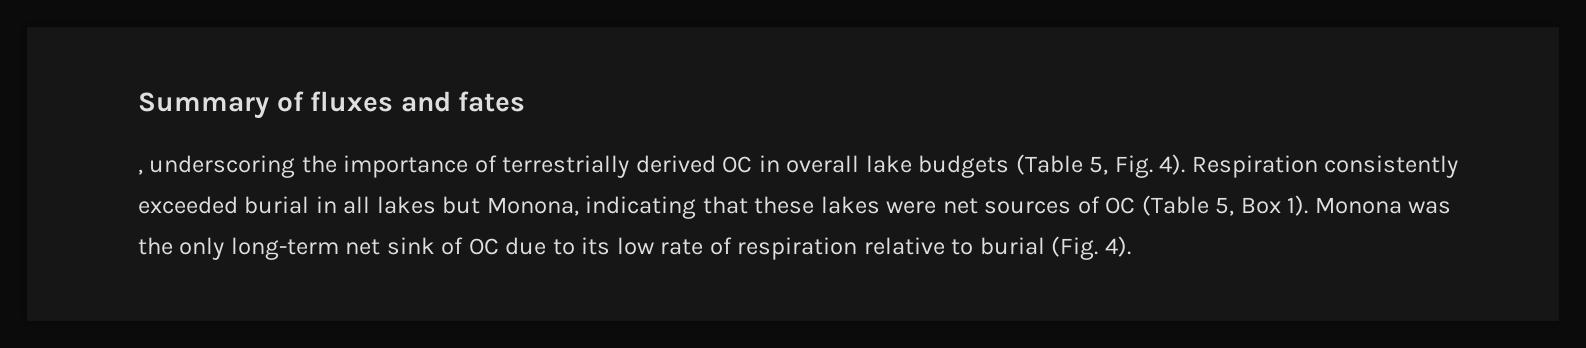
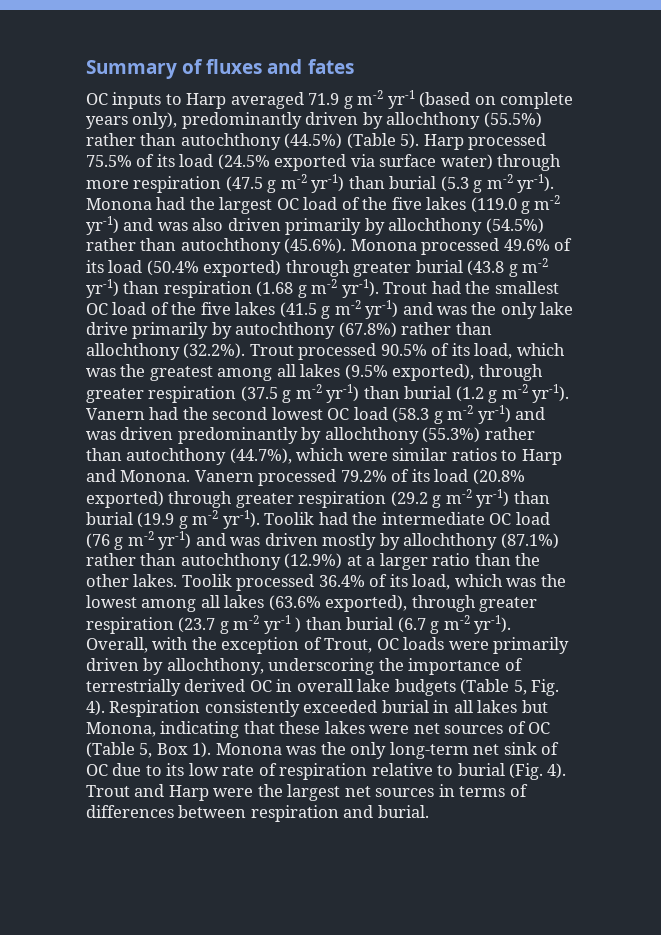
- , underscoring the importance of terrestrially derived OC in overall lake budgets (Table 5, Fig. 4).
+ OC inputs to Harp averaged 71.9 g m-2 yr-1 (based on complete years only), predominantly driven by allochthony (55.5%) rather than autochthony (44.5%) (Table 5). Harp processed 75.5% of its load (24.5% exported via surface water) through more respiration (47.5 g m-2 yr-1) than burial (5.3 g m-2 yr-1). Monona had the largest OC load of the five lakes (119.0 g m-2 yr-1) and was also driven primarily by allochthony (54.5%) rather than autochthony (45.6%). Monona processed 49.6% of its load (50.4% exported) through greater burial (43.8 g m-2 yr-1) than respiration (1.68 g m-2 yr-1). Trout had the smallest OC load of the five lakes (41.5 g m-2 yr-1) and was the only lake drive primarily by autochthony (67.8%) rather than allochthony (32.2%). Trout processed 90.5% of its load, which was the greatest among all lakes (9.5% exported), through greater respiration (37.5 g m-2 yr-1) than burial (1.2 g m-2 yr-1). Vanern had the second lowest OC load (58.3 g m-2 yr-1) and was driven predominantly by allochthony (55.3%) rather than autochthony (44.7%), which were similar ratios to Harp and Monona. Vanern processed 79.2% of its load (20.8% exported) through greater respiration (29.2 g m-2 yr-1) than burial (19.9 g m-2 yr-1). Toolik had the intermediate OC load (76 g m-2 yr-1) and was driven mostly by allochthony (87.1%) rather than autochthony (12.9%) at a larger ratio than the other lakes. Toolik processed 36.4% of its load, which was the lowest among all lakes (63.6% exported), through greater respiration (23.7 g m-2 yr-1 ) than burial (6.7 g m-2 yr-1). Overall, with the exception of Trout, OC loads were primarily driven by allochthony, underscoring the importance of terrestrially derived OC in overall lake budgets (Table 5, Fig. 4).
+ Trout and Harp were the largest net sources in terms of differences between respiration and burial.

